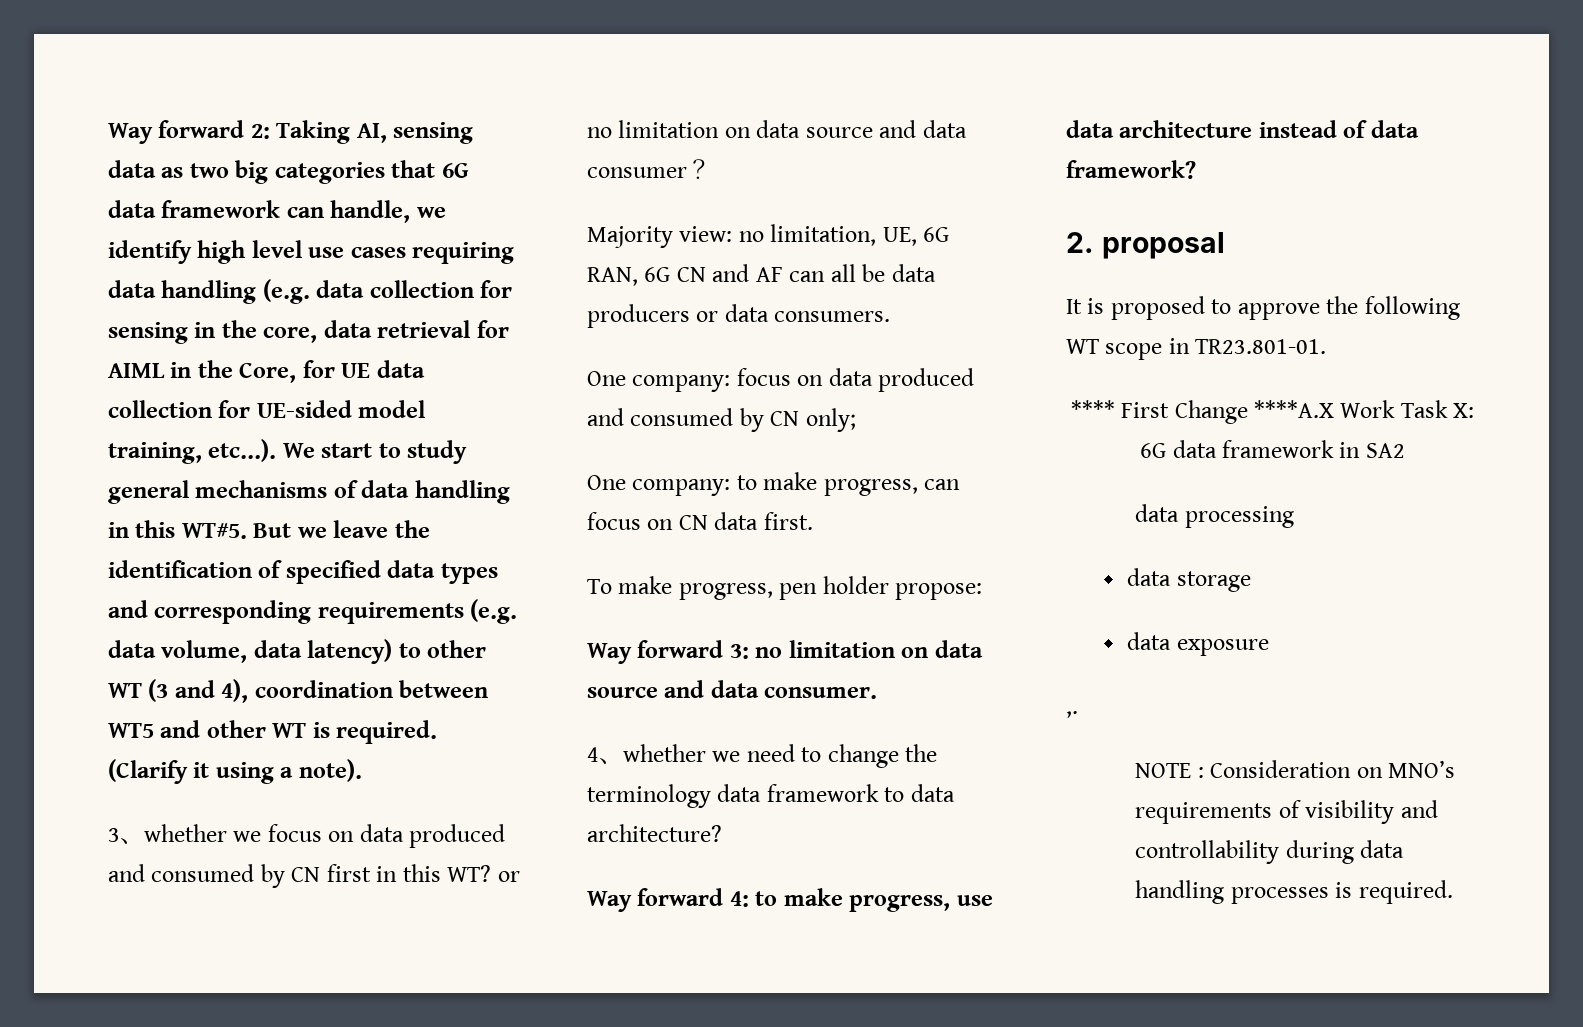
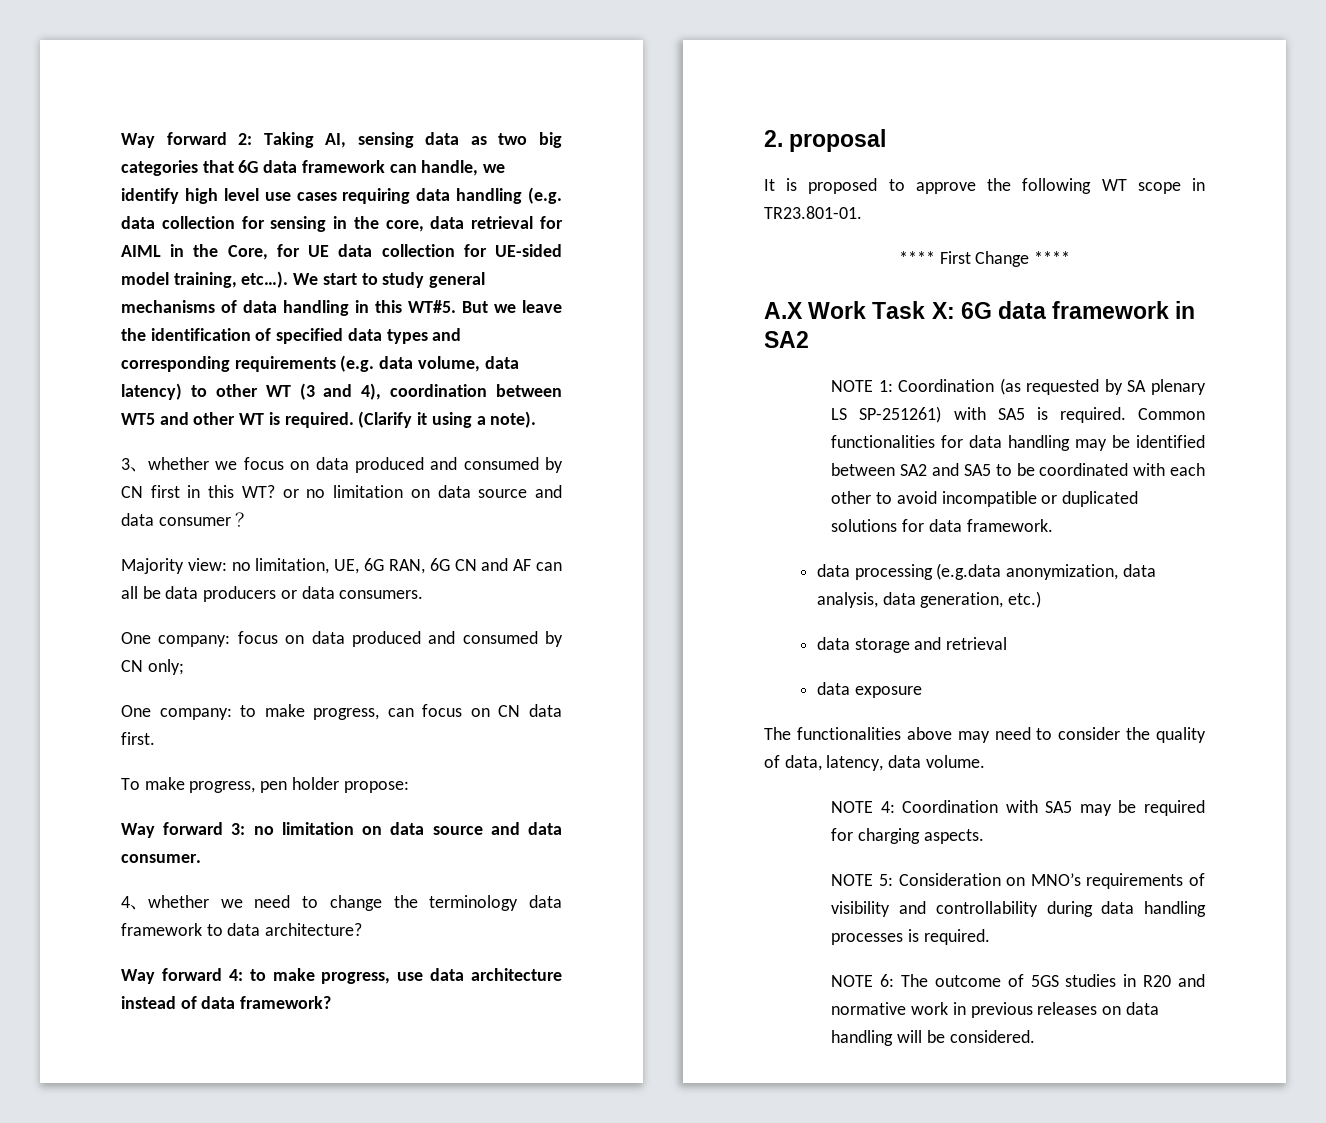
- **** First Change ****A.X Work Task X: 6G data framework in SA2
+ **** First Change ****
+ A.X Work Task X: 6G data framework in SA2
- data processing
+ NOTE 1: Coordination (as requested by SA plenary LS SP-251261) with SA5 is required. Common functionalities for data handling may be identified between SA2 and SA5 to be coordinated with each other to avoid incompatible or duplicated solutions for data framework.
+ data processing (e.g.data anonymization, data analysis, data generation, etc.)
- data storage
+ data storage and retrieval
- ,.
- NOTE : Consideration on MNO’s requirements of visibility and controllability during data handling processes is required.
+ The functionalities above may need to consider the quality of data, latency, data volume.
+ NOTE 4: Coordination with SA5 may be required for charging aspects.
+ NOTE 5: Consideration on MNO’s requirements of visibility and controllability during data handling processes is required.
+ NOTE 6: The outcome of 5GS studies in R20 and normative work in previous releases on data handling will be considered.

